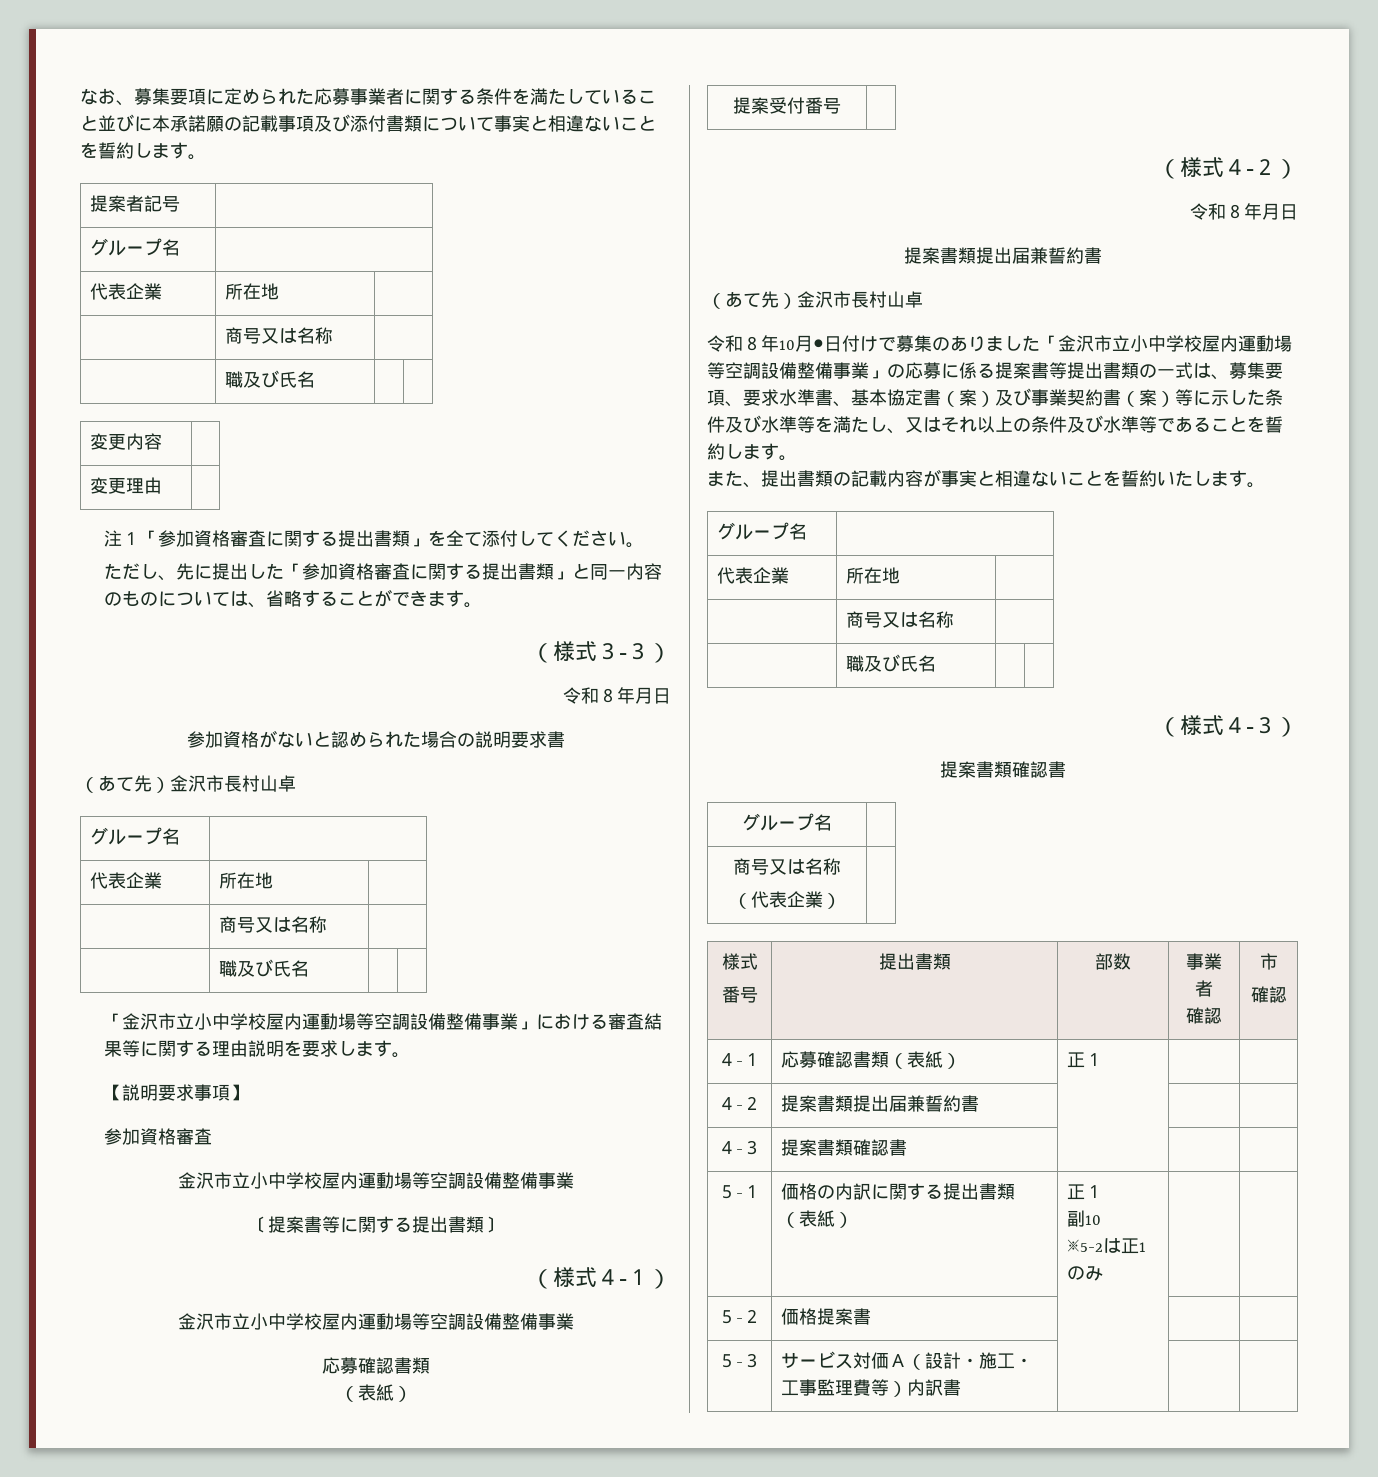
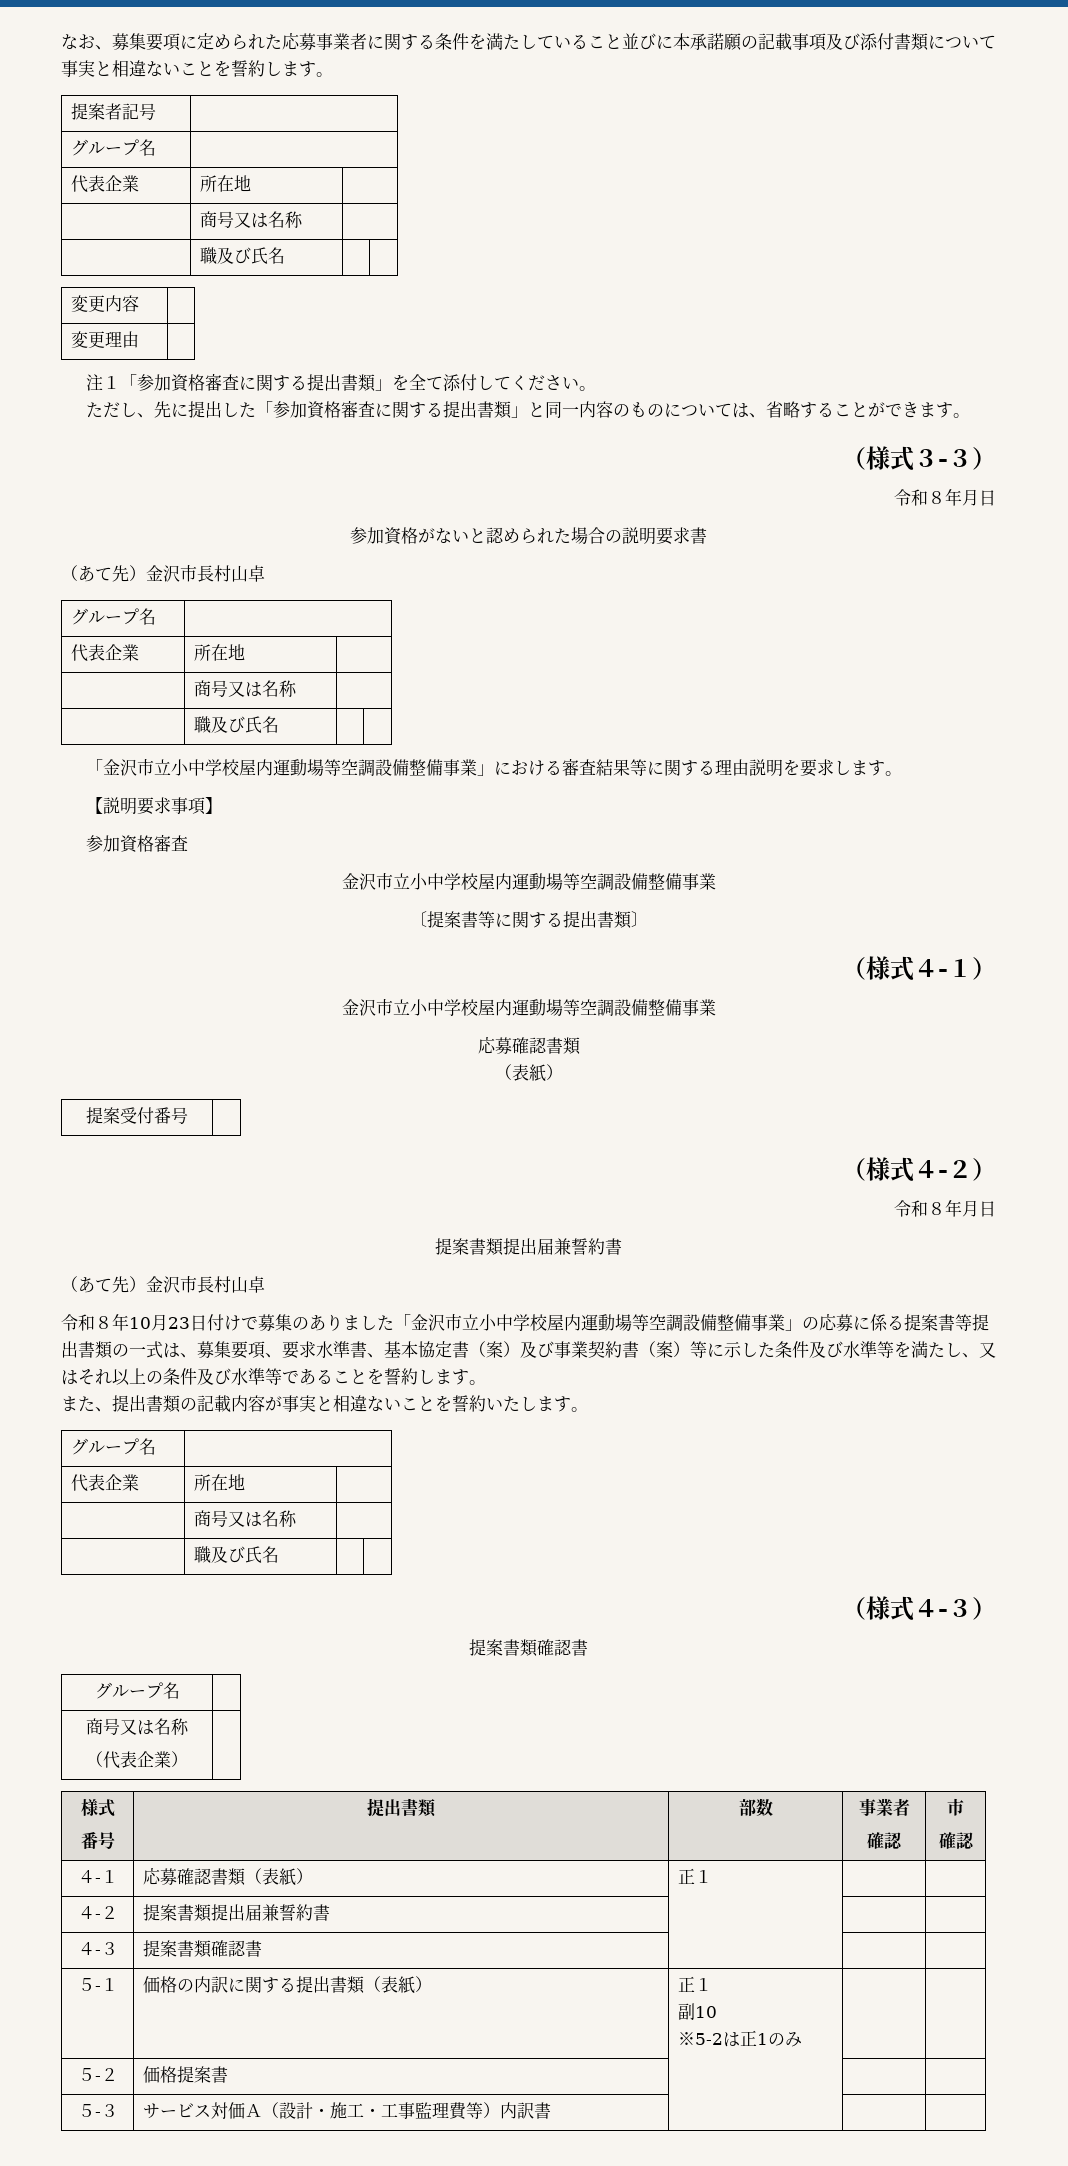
- 令和８年10月●日付けで募集のありました「金沢市立小中学校屋内運動場等空調設備整備事業」の応募に係る提案書等提出書類の一式は、募集要項、要求水準書、基本協定書（案）及び事業契約書（案）等に示した条件及び水準等を満たし、又はそれ以上の条件及び水準等であることを誓約します。
+ 令和８年10月23日付けで募集のありました「金沢市立小中学校屋内運動場等空調設備整備事業」の応募に係る提案書等提出書類の一式は、募集要項、要求水準書、基本協定書（案）及び事業契約書（案）等に示した条件及び水準等を満たし、又はそれ以上の条件及び水準等であることを誓約します。

